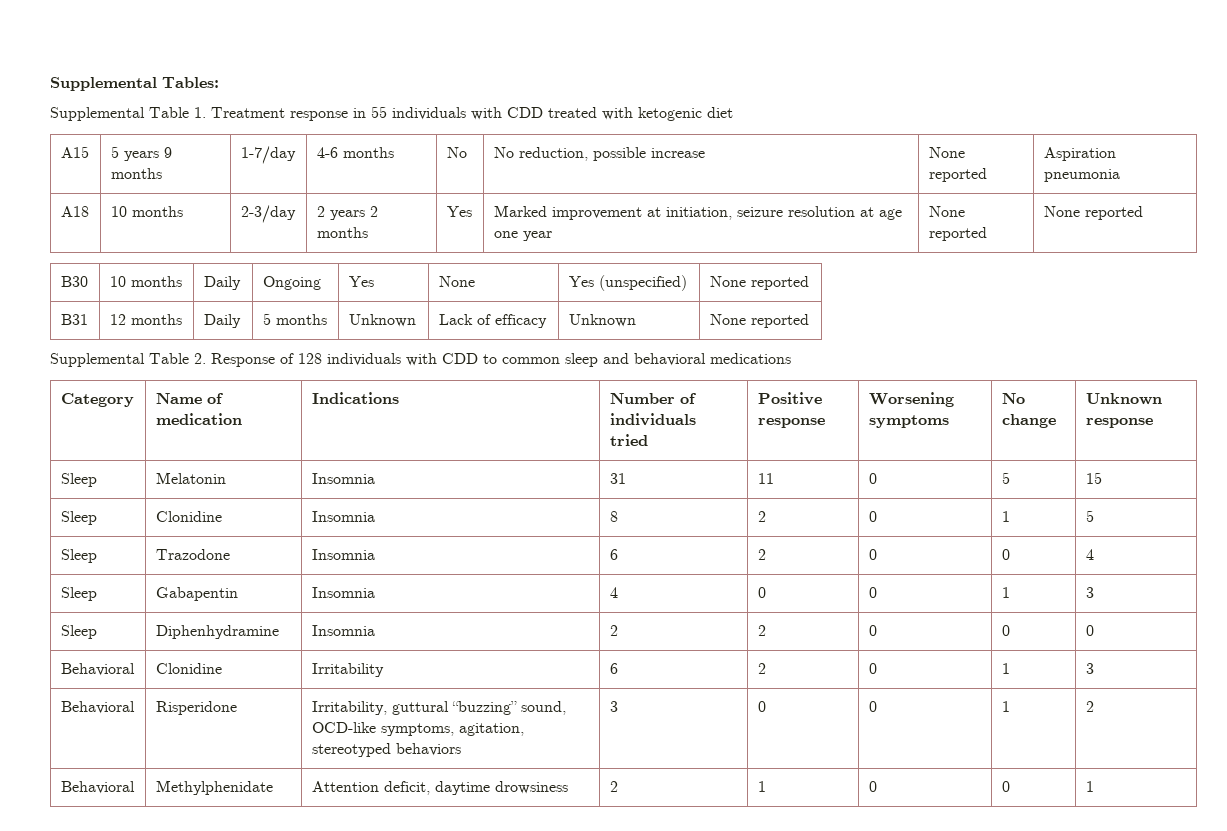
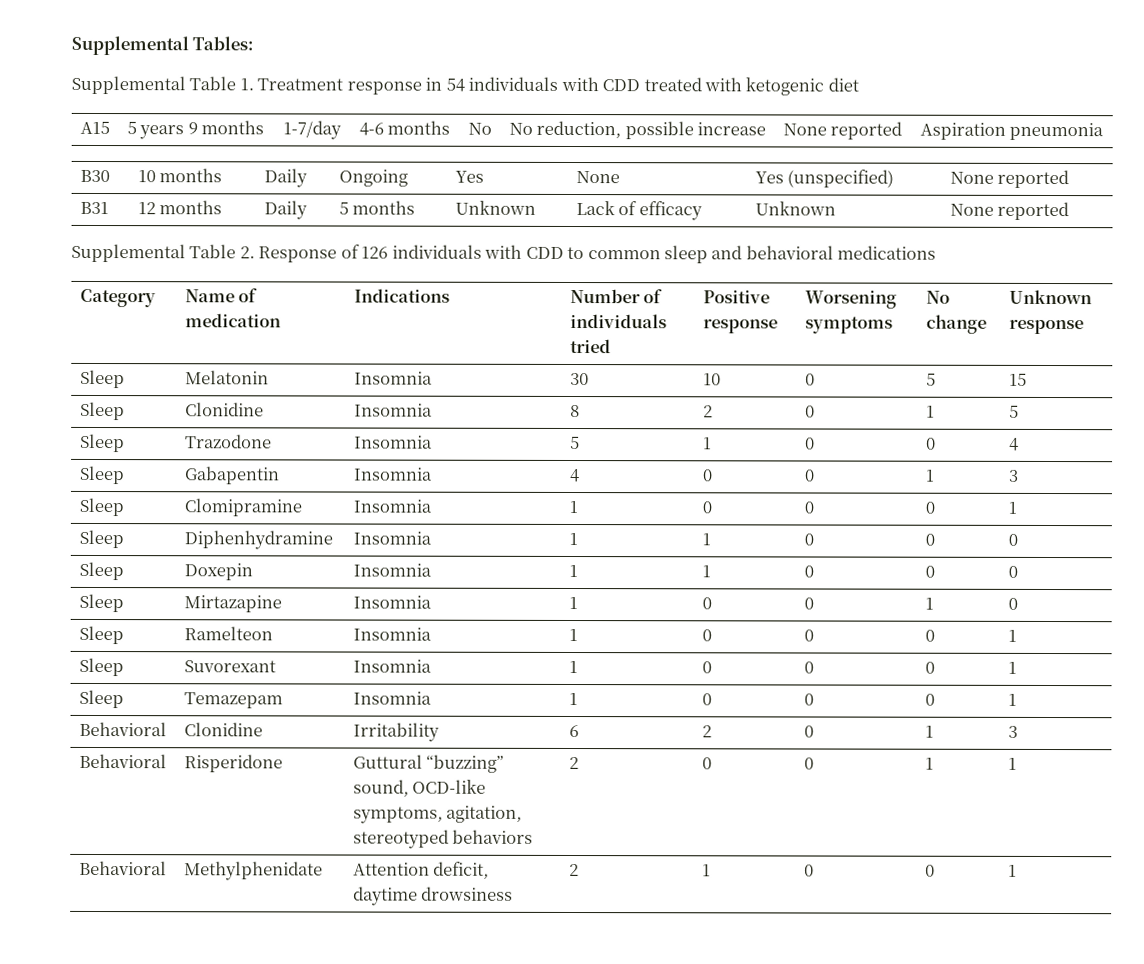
- Supplemental Table 1. Treatment response in 55 individuals with CDD treated with ketogenic diet
+ Supplemental Table 1. Treatment response in 54 individuals with CDD treated with ketogenic diet
- A18 | 10 months | 2-3/day | 2 years 2 months | Yes | Marked improvement at initiation, seizure resolution at age one year | None reported | None reported
- Supplemental Table 2. Response of 128 individuals with CDD to common sleep and behavioral medications
+ Supplemental Table 2. Response of 126 individuals with CDD to common sleep and behavioral medications
- Sleep | Melatonin | Insomnia | 31 | 11 | 0 | 5 | 15
+ Sleep | Melatonin | Insomnia | 30 | 10 | 0 | 5 | 15
- Sleep | Trazodone | Insomnia | 6 | 2 | 0 | 0 | 4
+ Sleep | Trazodone | Insomnia | 5 | 1 | 0 | 0 | 4
- Sleep | Diphenhydramine | Insomnia | 2 | 2 | 0 | 0 | 0
+ Sleep | Clomipramine | Insomnia | 1 | 0 | 0 | 0 | 1
+ Sleep | Diphenhydramine | Insomnia | 1 | 1 | 0 | 0 | 0
+ Sleep | Doxepin | Insomnia | 1 | 1 | 0 | 0 | 0
+ Sleep | Mirtazapine | Insomnia | 1 | 0 | 0 | 1 | 0
+ Sleep | Ramelteon | Insomnia | 1 | 0 | 0 | 0 | 1
+ Sleep | Suvorexant | Insomnia | 1 | 0 | 0 | 0 | 1
+ Sleep | Temazepam | Insomnia | 1 | 0 | 0 | 0 | 1
- Behavioral | Risperidone | Irritability, guttural “buzzing” sound, OCD-like symptoms, agitation, stereotyped behaviors | 3 | 0 | 0 | 1 | 2
+ Behavioral | Risperidone | Guttural “buzzing” sound, OCD-like symptoms, agitation, stereotyped behaviors | 2 | 0 | 0 | 1 | 1

